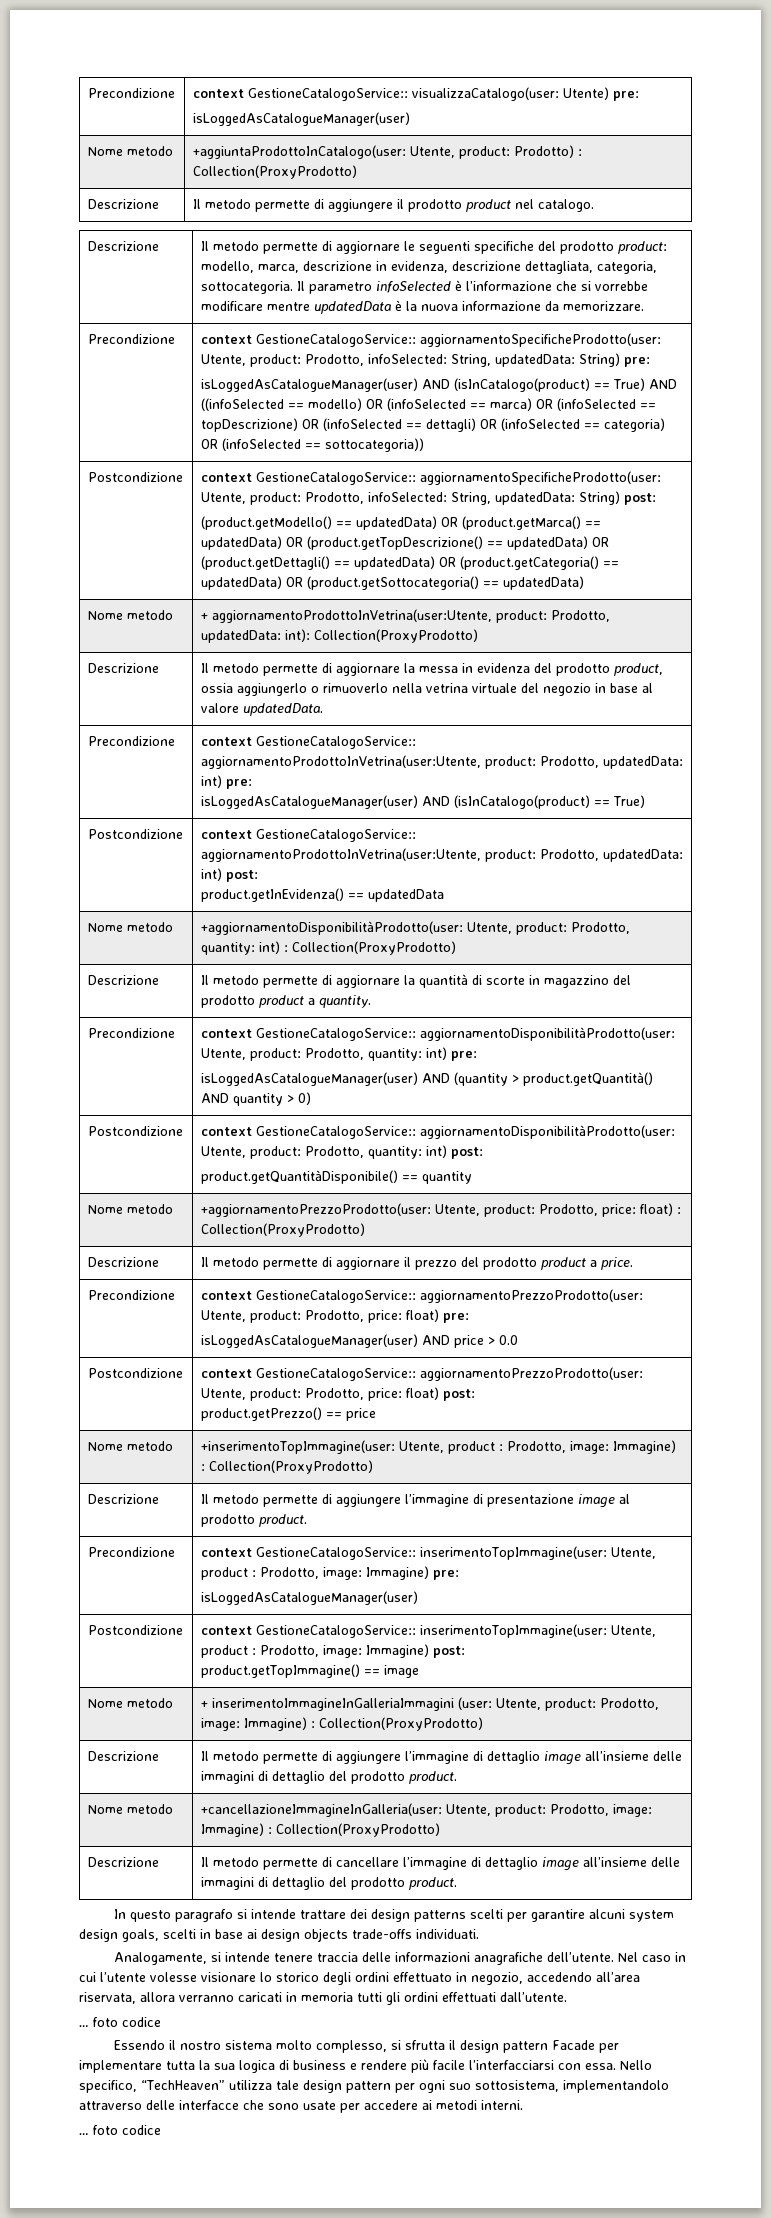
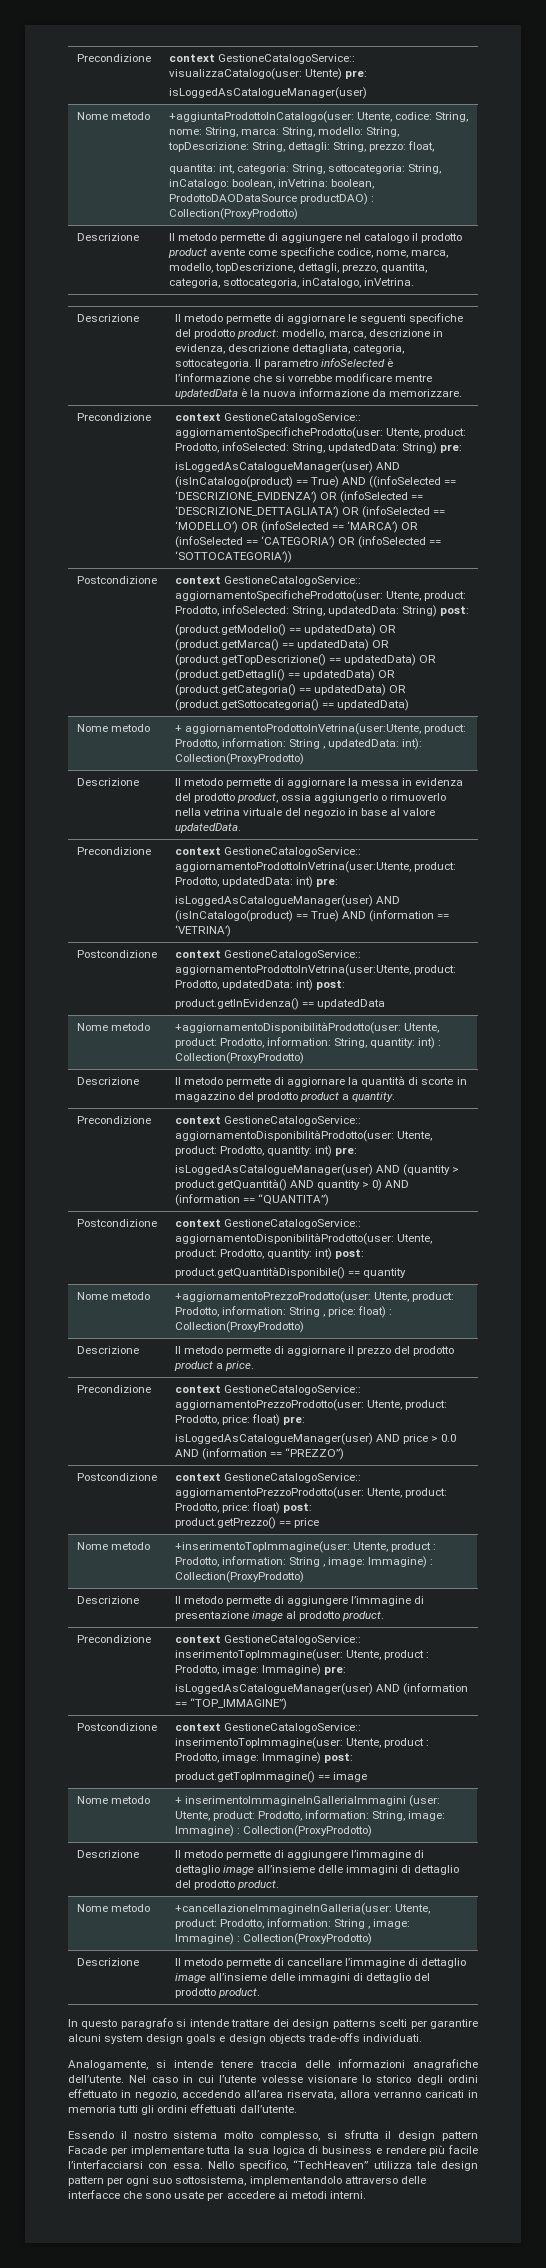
- Nome metodo | +aggiuntaProdottoInCatalogo(user: Utente, product: Prodotto) : Collection(ProxyProdotto)
- Descrizione | Il metodo permette di aggiungere il prodotto product nel catalogo.
+ Nome metodo | +aggiuntaProdottoInCatalogo(user: Utente, codice: String, nome: String, marca: String, modello: String, topDescrizione: String, dettagli: String, prezzo: float,
+ quantita: int, categoria: String, sottocategoria: String, inCatalogo: boolean, inVetrina: boolean, ProdottoDAODataSource productDAO) : Collection(ProxyProdotto)
+ Descrizione | Il metodo permette di aggiungere nel catalogo il prodotto product avente come specifiche codice, nome, marca, modello, topDescrizione, dettagli, prezzo, quantita, categoria, sottocategoria, inCatalogo, inVetrina.
- isLoggedAsCatalogueManager(user) AND (isInCatalogo(product) == True) AND ((infoSelected == modello) OR (infoSelected == marca) OR (infoSelected == topDescrizione) OR (infoSelected == dettagli) OR (infoSelected == categoria) OR (infoSelected == sottocategoria))
+ isLoggedAsCatalogueManager(user) AND (isInCatalogo(product) == True) AND ((infoSelected == ‘DESCRIZIONE_EVIDENZA’) OR (infoSelected == ‘DESCRIZIONE_DETTAGLIATA’) OR (infoSelected == ‘MODELLO’) OR (infoSelected == ‘MARCA’) OR (infoSelected == ‘CATEGORIA’) OR (infoSelected == ‘SOTTOCATEGORIA’))
- Nome metodo | + aggiornamentoProdottoInVetrina(user:Utente, product: Prodotto, updatedData: int): Collection(ProxyProdotto)
+ Nome metodo | + aggiornamentoProdottoInVetrina(user:Utente, product: Prodotto, information: String , updatedData: int): Collection(ProxyProdotto)
  Precondizione | context GestioneCatalogoService:: aggiornamentoProdottoInVetrina(user:Utente, product: Prodotto, updatedData: int) pre:
- isLoggedAsCatalogueManager(user) AND (isInCatalogo(product) == True)
+ isLoggedAsCatalogueManager(user) AND (isInCatalogo(product) == True) AND (information == ‘VETRINA’)
- Nome metodo | +aggiornamentoDisponibilitàProdotto(user: Utente, product: Prodotto, quantity: int) : Collection(ProxyProdotto)
+ Nome metodo | +aggiornamentoDisponibilitàProdotto(user: Utente, product: Prodotto, information: String, quantity: int) : Collection(ProxyProdotto)
  Precondizione | context GestioneCatalogoService:: aggiornamentoDisponibilitàProdotto(user: Utente, product: Prodotto, quantity: int) pre:
- isLoggedAsCatalogueManager(user) AND (quantity > product.getQuantità() AND quantity > 0)
+ isLoggedAsCatalogueManager(user) AND (quantity > product.getQuantità() AND quantity > 0) AND (information == “QUANTITA”)
- Nome metodo | +aggiornamentoPrezzoProdotto(user: Utente, product: Prodotto, price: float) : Collection(ProxyProdotto)
+ Nome metodo | +aggiornamentoPrezzoProdotto(user: Utente, product: Prodotto, information: String , price: float) : Collection(ProxyProdotto)
  Precondizione | context GestioneCatalogoService:: aggiornamentoPrezzoProdotto(user: Utente, product: Prodotto, price: float) pre:
- isLoggedAsCatalogueManager(user) AND price > 0.0
+ isLoggedAsCatalogueManager(user) AND price > 0.0 AND (information == “PREZZO”)
- Nome metodo | +inserimentoTopImmagine(user: Utente, product : Prodotto, image: Immagine) : Collection(ProxyProdotto)
+ Nome metodo | +inserimentoTopImmagine(user: Utente, product : Prodotto, information: String , image: Immagine) : Collection(ProxyProdotto)
  Precondizione | context GestioneCatalogoService:: inserimentoTopImmagine(user: Utente, product : Prodotto, image: Immagine) pre:
- isLoggedAsCatalogueManager(user)
+ isLoggedAsCatalogueManager(user) AND (information == “TOP_IMMAGINE”)
- Nome metodo | + inserimentoImmagineInGalleriaImmagini (user: Utente, product: Prodotto, image: Immagine) : Collection(ProxyProdotto)
+ Nome metodo | + inserimentoImmagineInGalleriaImmagini (user: Utente, product: Prodotto, information: String, image: Immagine) : Collection(ProxyProdotto)
- Nome metodo | +cancellazioneImmagineInGalleria(user: Utente, product: Prodotto, image: Immagine) : Collection(ProxyProdotto)
+ Nome metodo | +cancellazioneImmagineInGalleria(user: Utente, product: Prodotto, information: String , image: Immagine) : Collection(ProxyProdotto)
- In questo paragrafo si intende trattare dei design patterns scelti per garantire alcuni system design goals, scelti in base ai design objects trade-offs individuati.
+ In questo paragrafo si intende trattare dei design patterns scelti per garantire alcuni system design goals e design objects trade-offs individuati.
  Nel caso in cui l’utente volesse visionare lo storico degli ordini effettuato in negozio, accedendo all’area riservata, allora verranno caricati in memoria tutti gli ordini effettuati dall’utente.
- … foto codice
  Nello specifico, “TechHeaven” utilizza tale design pattern per ogni suo sottosistema, implementandolo attraverso delle interfacce che sono usate per accedere ai metodi interni.
- … foto codice

